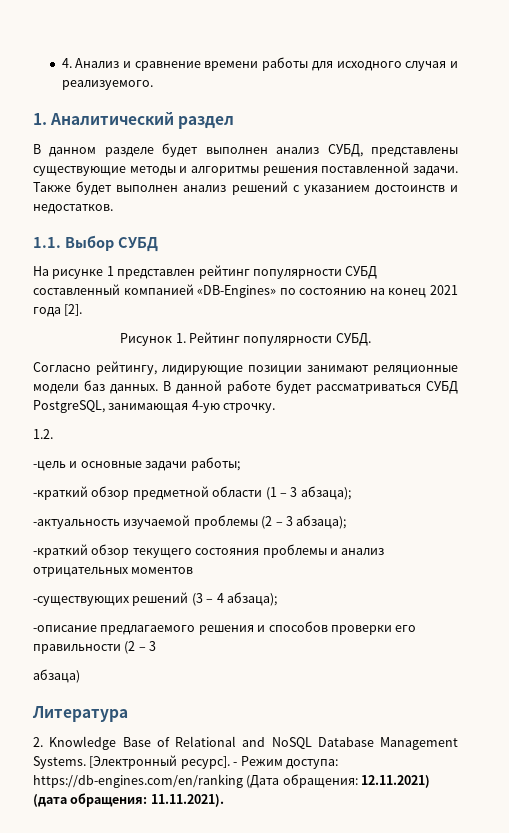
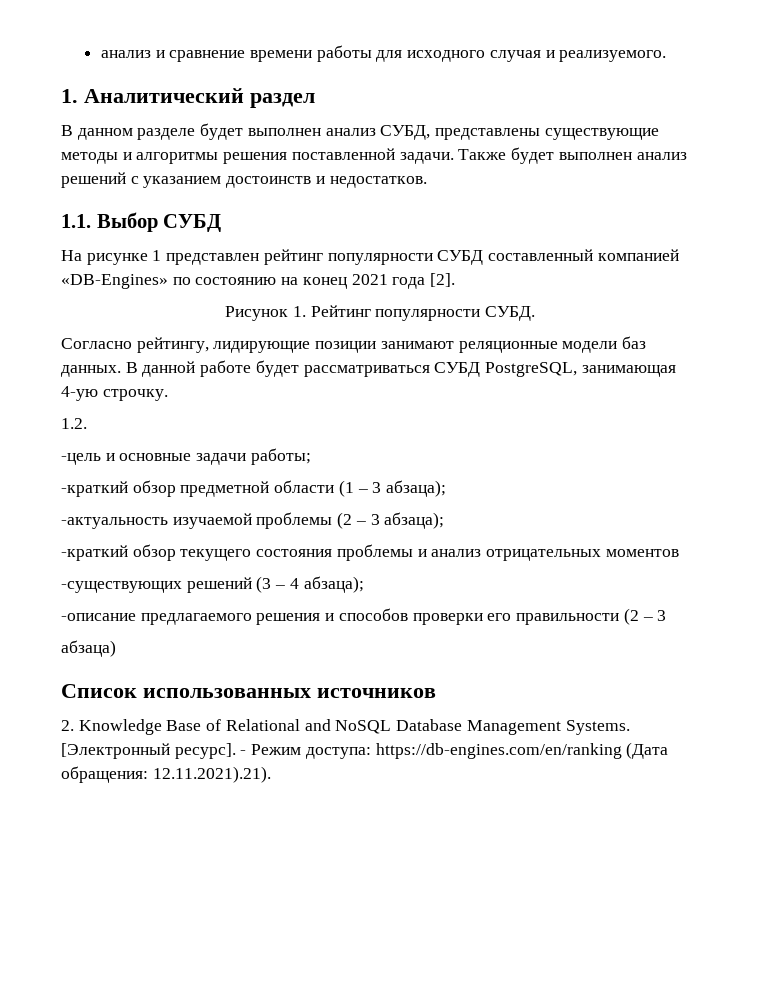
- 4. Анализ и сравнение времени работы для исходного случая и реализуемого.
+ анализ и сравнение времени работы для исходного случая и реализуемого.
- Литература
+ Список использованных источников
- - Режим доступа: https://db-engines.com/en/ranking (Дата обращения: 12.11.2021) (дата обращения: 11.11.2021).
+ - Режим доступа: https://db-engines.com/en/ranking (Дата обращения: 12.11.2021).21).

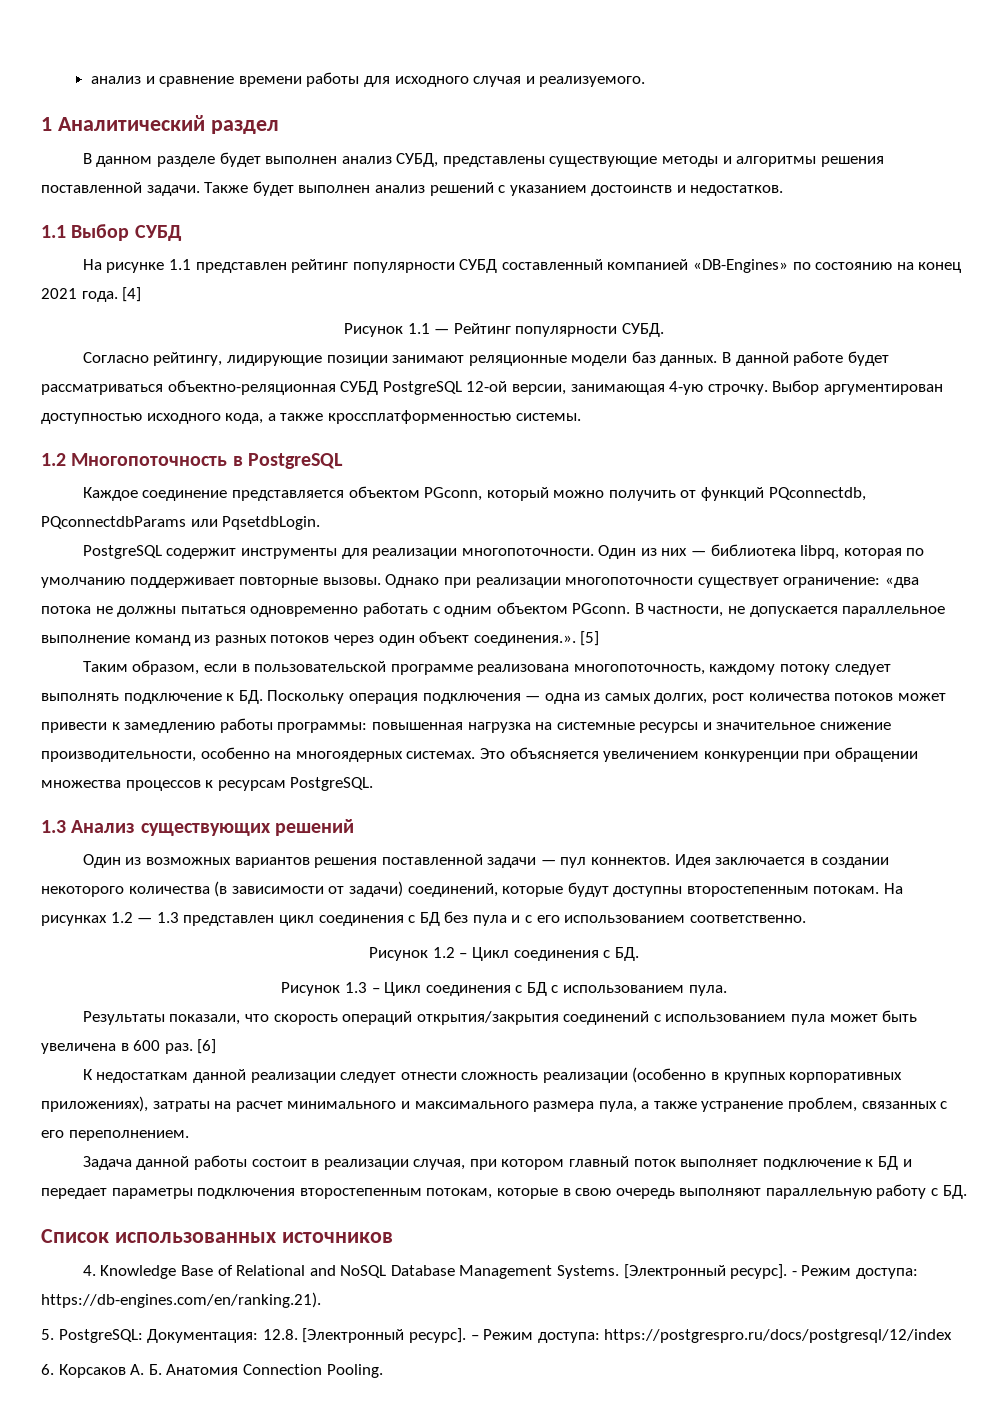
- 1. Аналитический раздел
+ 1 Аналитический раздел
- 1.1. Выбор СУБД
+ 1.1 Выбор СУБД
- На рисунке 1 представлен рейтинг популярности СУБД составленный компанией «DB-Engines» по состоянию на конец 2021 года [2].
- Рисунок 1. Рейтинг популярности СУБД.
+ На рисунке 1.1 представлен рейтинг популярности СУБД составленный компанией «DB-Engines» по состоянию на конец 2021 года. [4]
+ Рисунок 1.1 — Рейтинг популярности СУБД.
- В данной работе будет рассматриваться СУБД PostgreSQL, занимающая 4-ую строчку.
- 1.2.
- -цель и основные задачи работы;
- -краткий обзор предметной области (1 – 3 абзаца);
- -актуальность изучаемой проблемы (2 – 3 абзаца);
- -краткий обзор текущего состояния проблемы и анализ отрицательных моментов
- -существующих решений (3 – 4 абзаца);
- -описание предлагаемого решения и способов проверки его правильности (2 – 3
- абзаца)
+ В данной работе будет рассматриваться объектно-реляционная СУБД PostgreSQL 12-ой версии, занимающая 4-ую строчку. Выбор аргументирован доступностью исходного кода, а также кроссплатформенностью системы.
+ 1.2 Многопоточность в PostgreSQL
+ Каждое соединение представляется объектом PGconn, который можно получить от функций PQconnectdb, PQconnectdbParams или PqsetdbLogin.
+ PostgreSQL содержит инструменты для реализации многопоточности. Один из них — библиотека libpq, которая по умолчанию поддерживает повторные вызовы. Однако при реализации многопоточности существует ограничение: «два потока не должны пытаться одновременно работать с одним объектом PGconn. В частности, не допускается параллельное выполнение команд из разных потоков через один объект соединения.». [5]
+ Таким образом, если в пользовательской программе реализована многопоточность, каждому потоку следует выполнять подключение к БД. Поскольку операция подключения — одна из самых долгих, рост количества потоков может привести к замедлению работы программы: повышенная нагрузка на системные ресурсы и значительное снижение производительности, особенно на многоядерных системах. Это объясняется увеличением конкуренции при обращении множества процессов к ресурсам PostgreSQL.
+ 1.3 Анализ существующих решений
+ Один из возможных вариантов решения поставленной задачи — пул коннектов. Идея заключается в создании некоторого количества (в зависимости от задачи) соединений, которые будут доступны второстепенным потокам. На рисунках 1.2 — 1.3 представлен цикл соединения с БД без пула и с его использованием соответственно.
+ Рисунок 1.2 – Цикл соединения с БД.
+ Рисунок 1.3 – Цикл соединения с БД с использованием пула.
+ Результаты показали, что скорость операций открытия/закрытия соединений с использованием пула может быть увеличена в 600 раз. [6]
+ К недостаткам данной реализации следует отнести сложность реализации (особенно в крупных корпоративных приложениях), затраты на расчет минимального и максимального размера пула, а также устранение проблем, связанных с его переполнением.
+ Задача данной работы состоит в реализации случая, при котором главный поток выполняет подключение к БД и передает параметры подключения второстепенным потокам, которые в свою очередь выполняют параллельную работу с БД.
- 2. Knowledge Base of Relational and NoSQL Database Management Systems.
+ 4. Knowledge Base of Relational and NoSQL Database Management Systems.
- - Режим доступа: https://db-engines.com/en/ranking (Дата обращения: 12.11.2021).21).
+ - Режим доступа: https://db-engines.com/en/ranking.21).
+ 5. PostgreSQL: Документация: 12.8. [Электронный ресурс]. – Режим доступа: https://postgrespro.ru/docs/postgresql/12/index
+ 6. Корсаков А. Б. Анатомия Connection Pooling.

